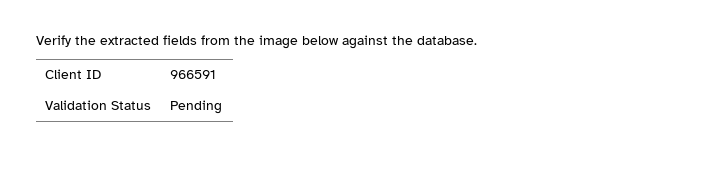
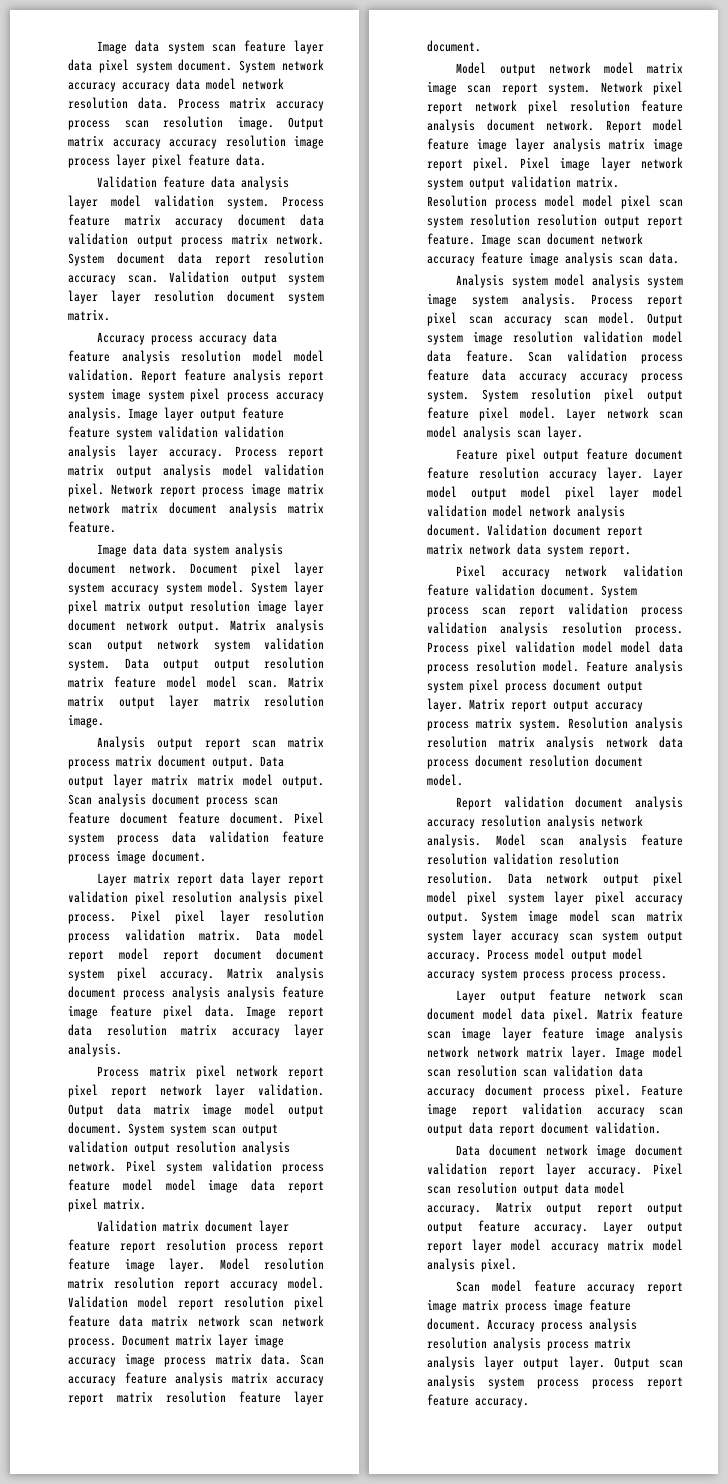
- Verify the extracted fields from the image below against the database.
- Client ID | 966591
- Validation Status | Pending
+ Image data system scan feature layer data pixel system document. System network accuracy accuracy data model network resolution data. Process matrix accuracy process scan resolution image. Output matrix accuracy accuracy resolution image process layer pixel feature data.
+ Validation feature data analysis layer model validation system. Process feature matrix accuracy document data validation output process matrix network. System document data report resolution accuracy scan. Validation output system layer layer resolution document system matrix.
+ Accuracy process accuracy data feature analysis resolution model model validation. Report feature analysis report system image system pixel process accuracy analysis. Image layer output feature feature system validation validation analysis layer accuracy. Process report matrix output analysis model validation pixel. Network report process image matrix network matrix document analysis matrix feature.
+ Image data data system analysis document network. Document pixel layer system accuracy system model. System layer pixel matrix output resolution image layer document network output. Matrix analysis scan output network system validation system. Data output output resolution matrix feature model model scan. Matrix matrix output layer matrix resolution image.
+ Analysis output report scan matrix process matrix document output. Data output layer matrix matrix model output. Scan analysis document process scan feature document feature document. Pixel system process data validation feature process image document.
+ Layer matrix report data layer report validation pixel resolution analysis pixel process. Pixel pixel layer resolution process validation matrix. Data model report model report document document system pixel accuracy. Matrix analysis document process analysis analysis feature image feature pixel data. Image report data resolution matrix accuracy layer analysis.
+ Process matrix pixel network report pixel report network layer validation. Output data matrix image model output document. System system scan output validation output resolution analysis network. Pixel system validation process feature model model image data report pixel matrix.
+ Validation matrix document layer feature report resolution process report feature image layer. Model resolution matrix resolution report accuracy model. Validation model report resolution pixel feature data matrix network scan network process. Document matrix layer image accuracy image process matrix data. Scan accuracy feature analysis matrix accuracy report matrix resolution feature layer document.
+ Model output network model matrix image scan report system. Network pixel report network pixel resolution feature analysis document network. Report model feature image layer analysis matrix image report pixel. Pixel image layer network system output validation matrix. Resolution process model model pixel scan system resolution resolution output report feature. Image scan document network accuracy feature image analysis scan data.
+ Analysis system model analysis system image system analysis. Process report pixel scan accuracy scan model. Output system image resolution validation model data feature. Scan validation process feature data accuracy accuracy process system. System resolution pixel output feature pixel model. Layer network scan model analysis scan layer.
+ Feature pixel output feature document feature resolution accuracy layer. Layer model output model pixel layer model validation model network analysis document. Validation document report matrix network data system report.
+ Pixel accuracy network validation feature validation document. System process scan report validation process validation analysis resolution process. Process pixel validation model model data process resolution model. Feature analysis system pixel process document output layer. Matrix report output accuracy process matrix system. Resolution analysis resolution matrix analysis network data process document resolution document model.
+ Report validation document analysis accuracy resolution analysis network analysis. Model scan analysis feature resolution validation resolution resolution. Data network output pixel model pixel system layer pixel accuracy output. System image model scan matrix system layer accuracy scan system output accuracy. Process model output model accuracy system process process process.
+ Layer output feature network scan document model data pixel. Matrix feature scan image layer feature image analysis network network matrix layer. Image model scan resolution scan validation data accuracy document process pixel. Feature image report validation accuracy scan output data report document validation.
+ Data document network image document validation report layer accuracy. Pixel scan resolution output data model accuracy. Matrix output report output output feature accuracy. Layer output report layer model accuracy matrix model analysis pixel.
+ Scan model feature accuracy report image matrix process image feature document. Accuracy process analysis resolution analysis process matrix analysis layer output layer. Output scan analysis system process process report feature accuracy.

